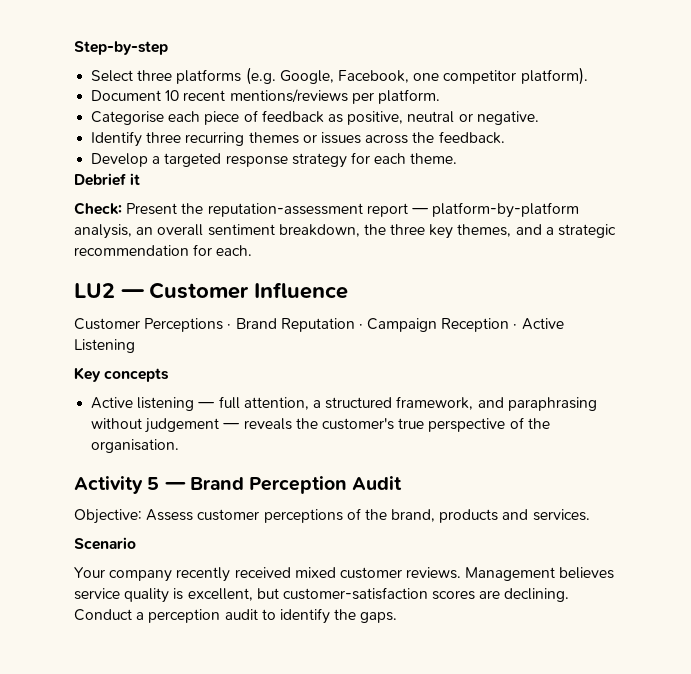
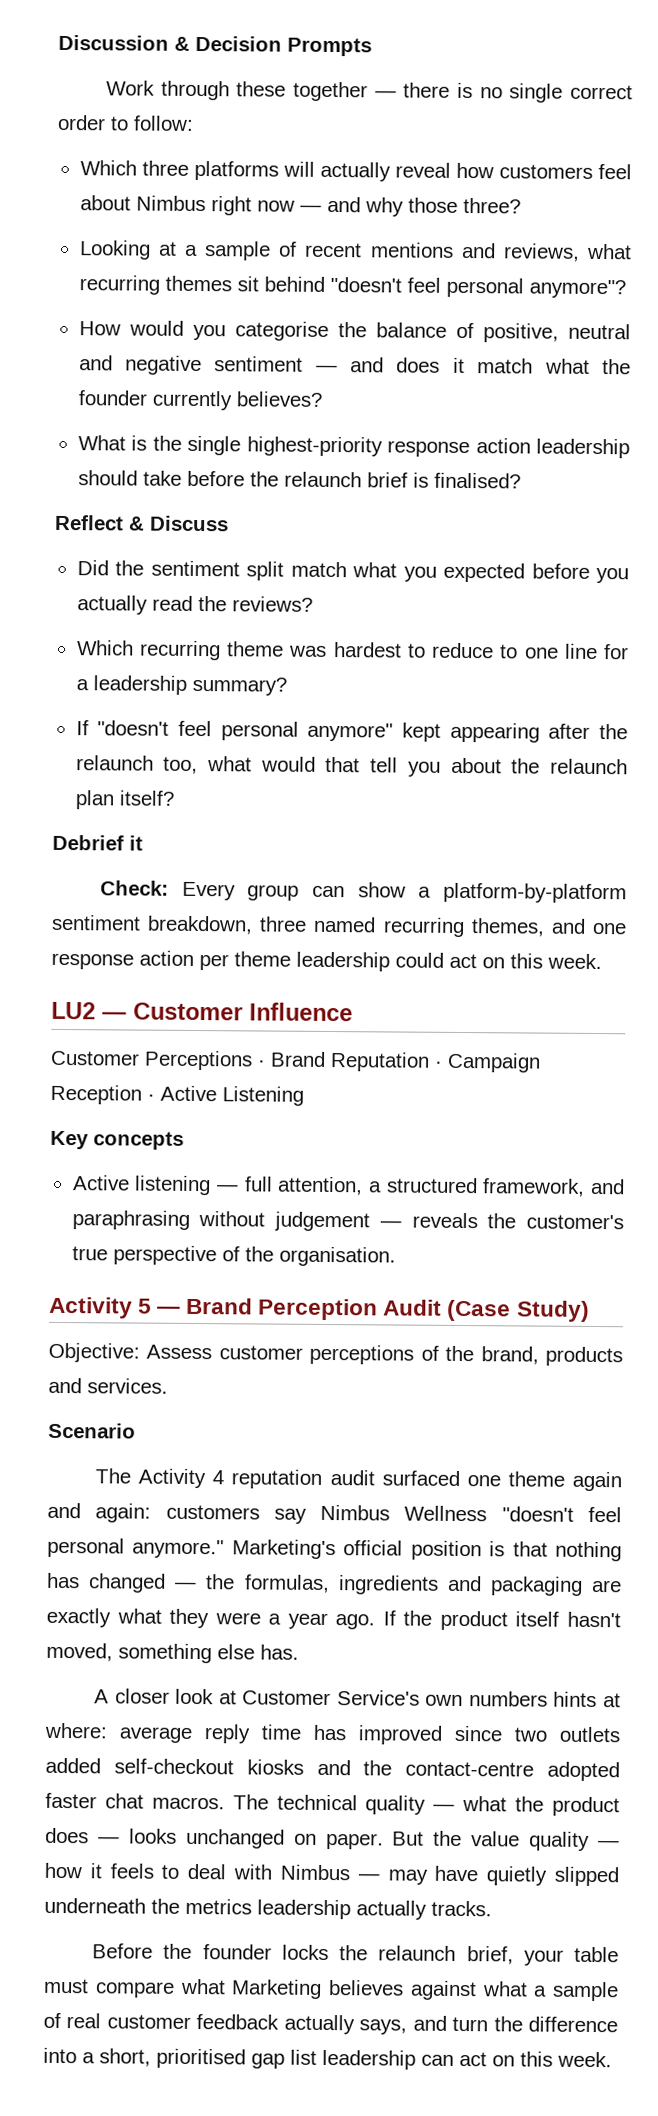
- Step-by-step
- Select three platforms (e.g. Google, Facebook, one competitor platform).
- Document 10 recent mentions/reviews per platform.
- Categorise each piece of feedback as positive, neutral or negative.
- Identify three recurring themes or issues across the feedback.
- Develop a targeted response strategy for each theme.
+ Discussion & Decision Prompts
+ Work through these together — there is no single correct order to follow:
+ Which three platforms will actually reveal how customers feel about Nimbus right now — and why those three?
+ Looking at a sample of recent mentions and reviews, what recurring themes sit behind "doesn't feel personal anymore"?
+ How would you categorise the balance of positive, neutral and negative sentiment — and does it match what the founder currently believes?
+ What is the single highest-priority response action leadership should take before the relaunch brief is finalised?
+ Reflect & Discuss
+ Did the sentiment split match what you expected before you actually read the reviews?
+ Which recurring theme was hardest to reduce to one line for a leadership summary?
+ If "doesn't feel personal anymore" kept appearing after the relaunch too, what would that tell you about the relaunch plan itself?
  Debrief it
- Check: Present the reputation-assessment report — platform-by-platform analysis, an overall sentiment breakdown, the three key themes, and a strategic recommendation for each.
+ Check: Every group can show a platform-by-platform sentiment breakdown, three named recurring themes, and one response action per theme leadership could act on this week.
- Activity 5 — Brand Perception Audit
+ Activity 5 — Brand Perception Audit (Case Study)
- Your company recently received mixed customer reviews. Management believes service quality is excellent, but customer-satisfaction scores are declining. Conduct a perception audit to identify the gaps.
+ The Activity 4 reputation audit surfaced one theme again and again: customers say Nimbus Wellness "doesn't feel personal anymore." Marketing's official position is that nothing has changed — the formulas, ingredients and packaging are exactly what they were a year ago. If the product itself hasn't moved, something else has.
+ A closer look at Customer Service's own numbers hints at where: average reply time has improved since two outlets added self-checkout kiosks and the contact-centre adopted faster chat macros. The technical quality — what the product does — looks unchanged on paper. But the value quality — how it feels to deal with Nimbus — may have quietly slipped underneath the metrics leadership actually tracks.
+ Before the founder locks the relaunch brief, your table must compare what Marketing believes against what a sample of real customer feedback actually says, and turn the difference into a short, prioritised gap list leadership can act on this week.

